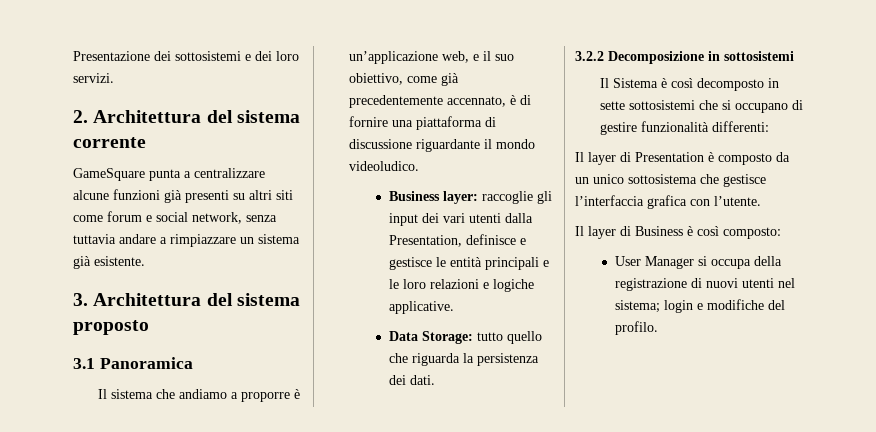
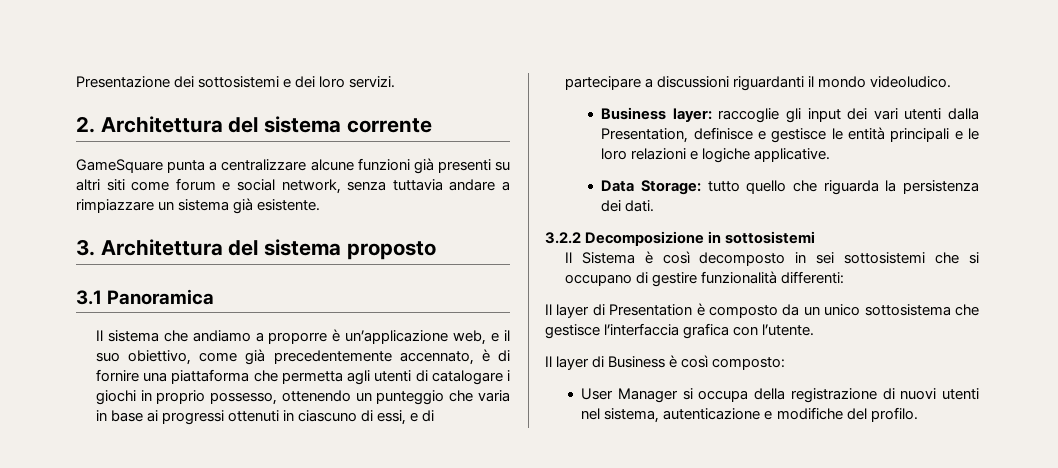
- Il sistema che andiamo a proporre è un’applicazione web, e il suo obiettivo, come già precedentemente accennato, è di fornire una piattaforma di discussione riguardante il mondo videoludico.
+ Il sistema che andiamo a proporre è un’applicazione web, e il suo obiettivo, come già precedentemente accennato, è di fornire una piattaforma che permetta agli utenti di catalogare i giochi in proprio possesso, ottenendo un punteggio che varia in base ai progressi ottenuti in ciascuno di essi, e di partecipare a discussioni riguardanti il mondo videoludico.
- Il Sistema è così decomposto in sette sottosistemi che si occupano di gestire funzionalità differenti:
+ Il Sistema è così decomposto in sei sottosistemi che si occupano di gestire funzionalità differenti:
- User Manager si occupa della registrazione di nuovi utenti nel sistema; login e modifiche del profilo.
+ User Manager si occupa della registrazione di nuovi utenti nel sistema, autenticazione e modifiche del profilo.

